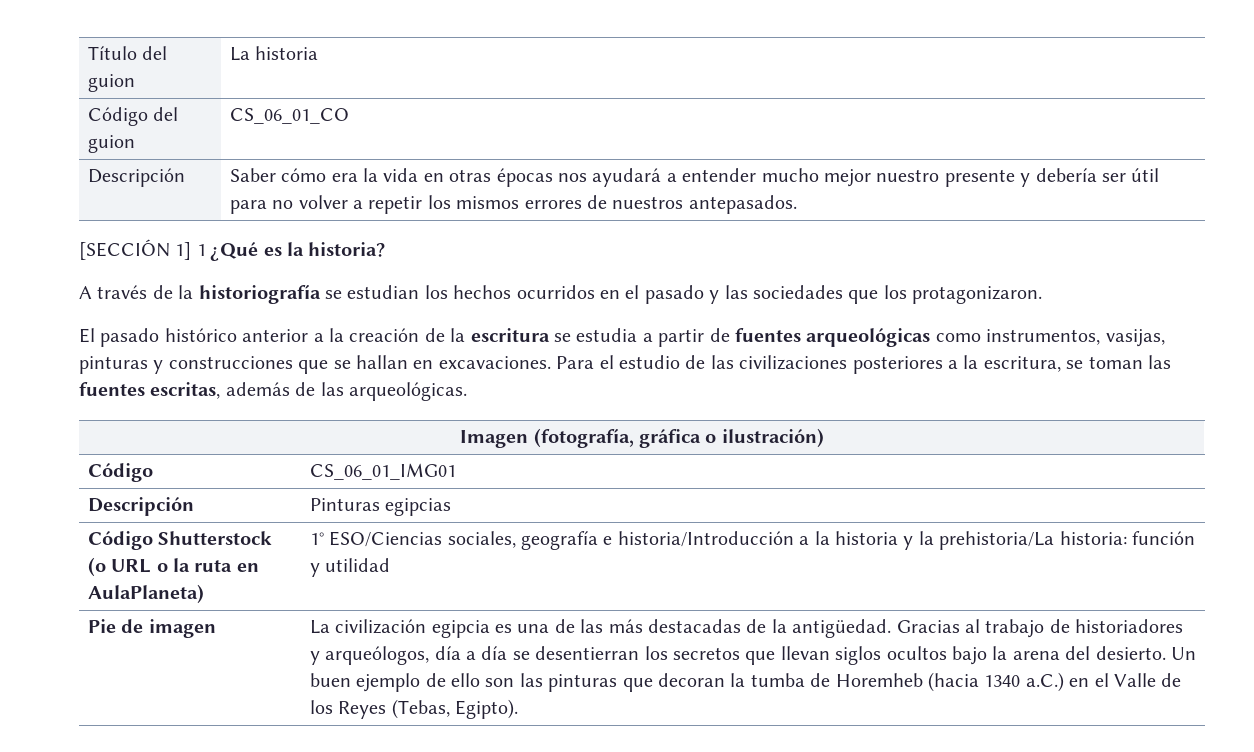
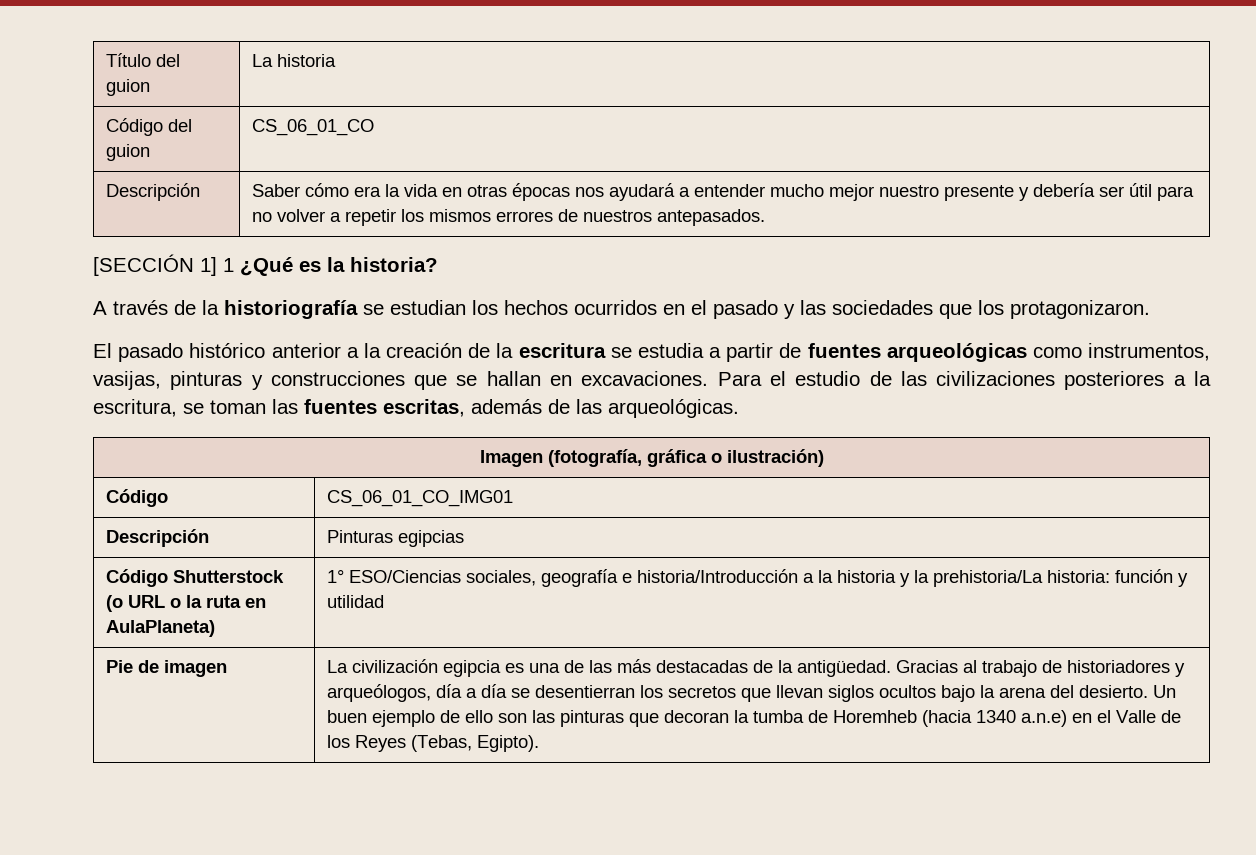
- Código | CS_06_01_IMG01
+ Código | CS_06_01_CO_IMG01
- Un buen ejemplo de ello son las pinturas que decoran la tumba de Horemheb (hacia 1340 a.C.) en el Valle de los Reyes (Tebas, Egipto).
+ Un buen ejemplo de ello son las pinturas que decoran la tumba de Horemheb (hacia 1340 a.n.e) en el Valle de los Reyes (Tebas, Egipto).

